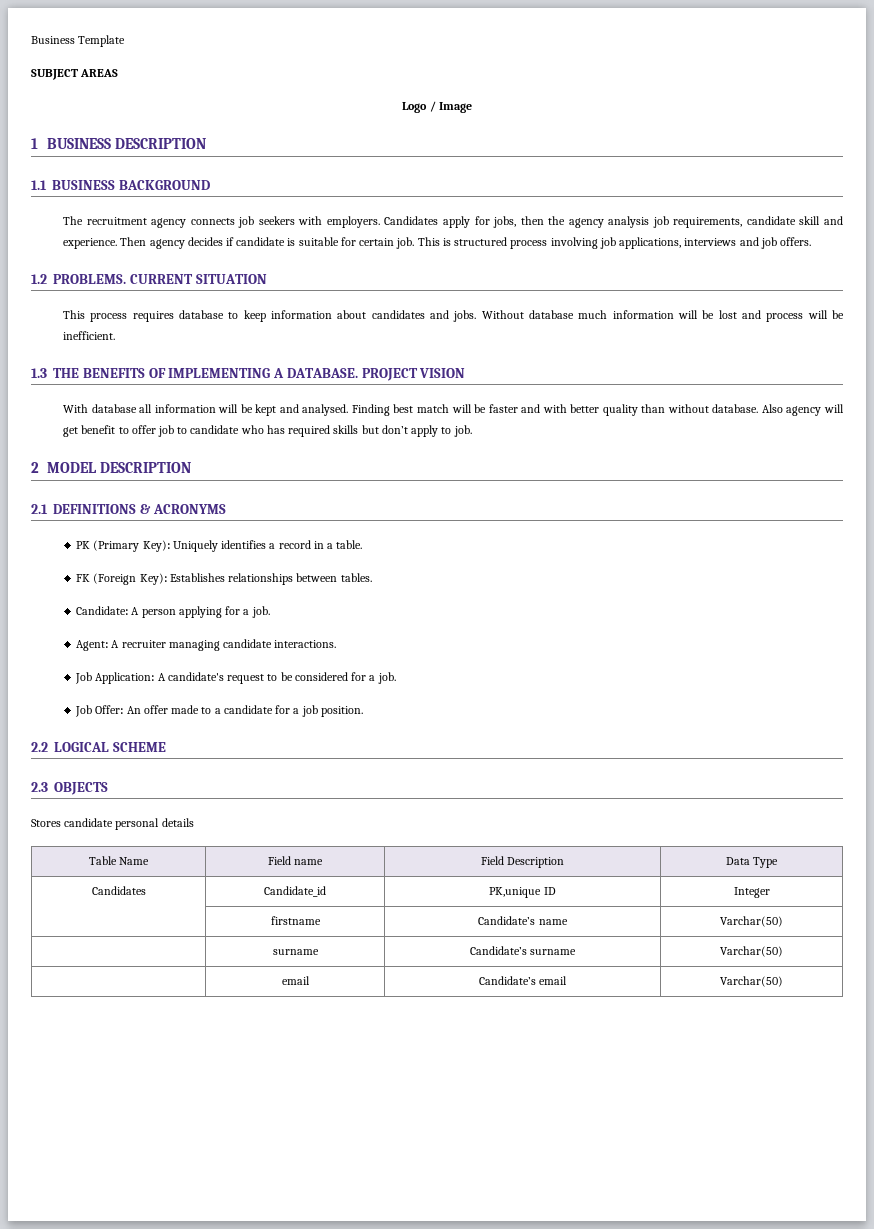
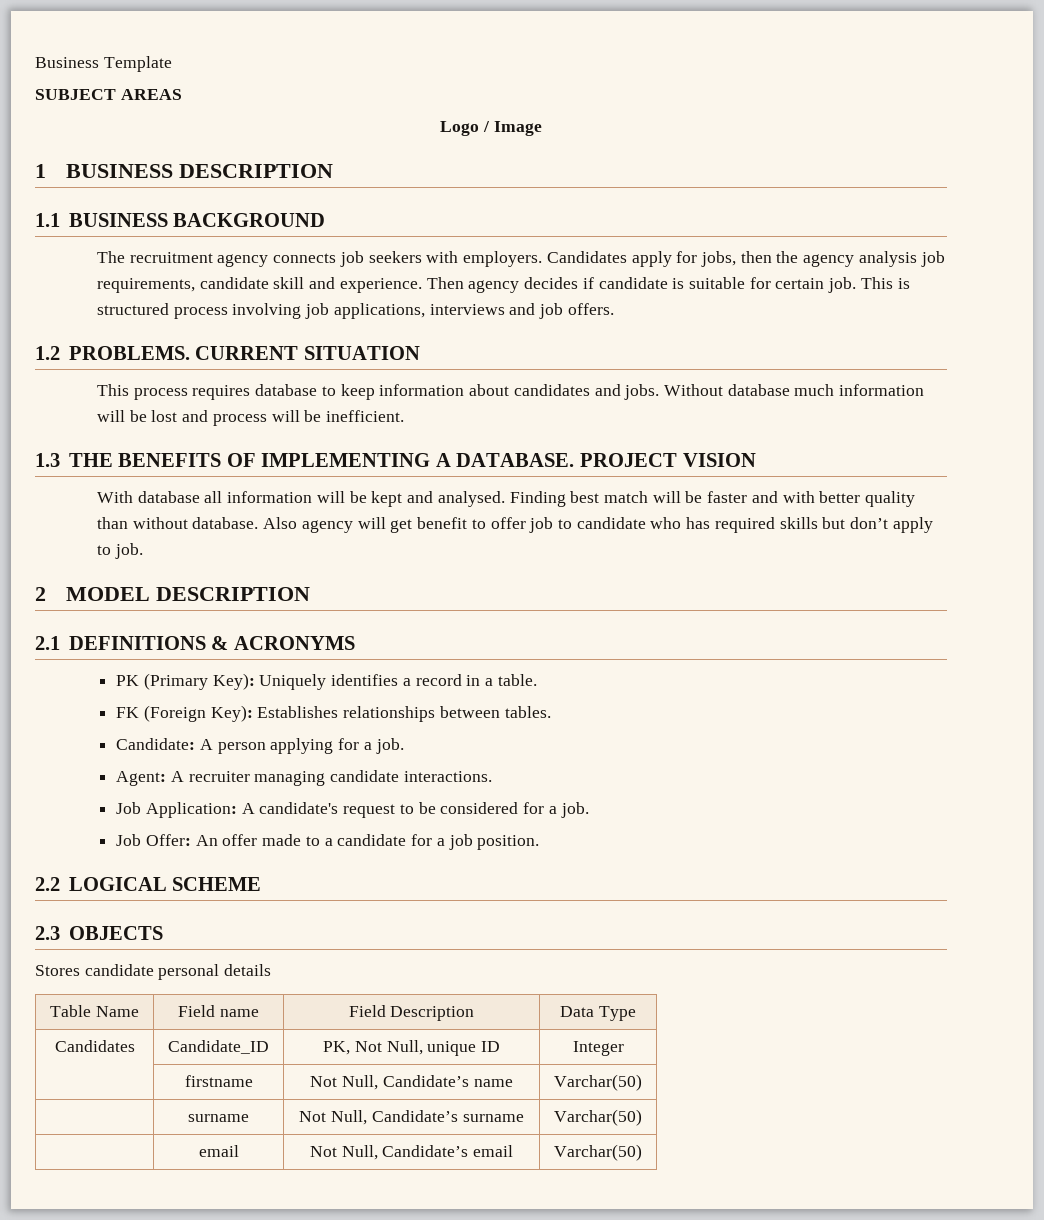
- Candidates | Candidate_id | PK,unique ID | Integer
+ Candidates | Candidate_ID | PK, Not Null, unique ID | Integer
- | firstname | Candidate’s name | Varchar(50)
+ | firstname | Not Null, Candidate’s name | Varchar(50)
- | surname | Candidate’s surname | Varchar(50)
+ | surname | Not Null, Candidate’s surname | Varchar(50)
- | email | Candidate’s email | Varchar(50)
+ | email | Not Null, Candidate’s email | Varchar(50)

